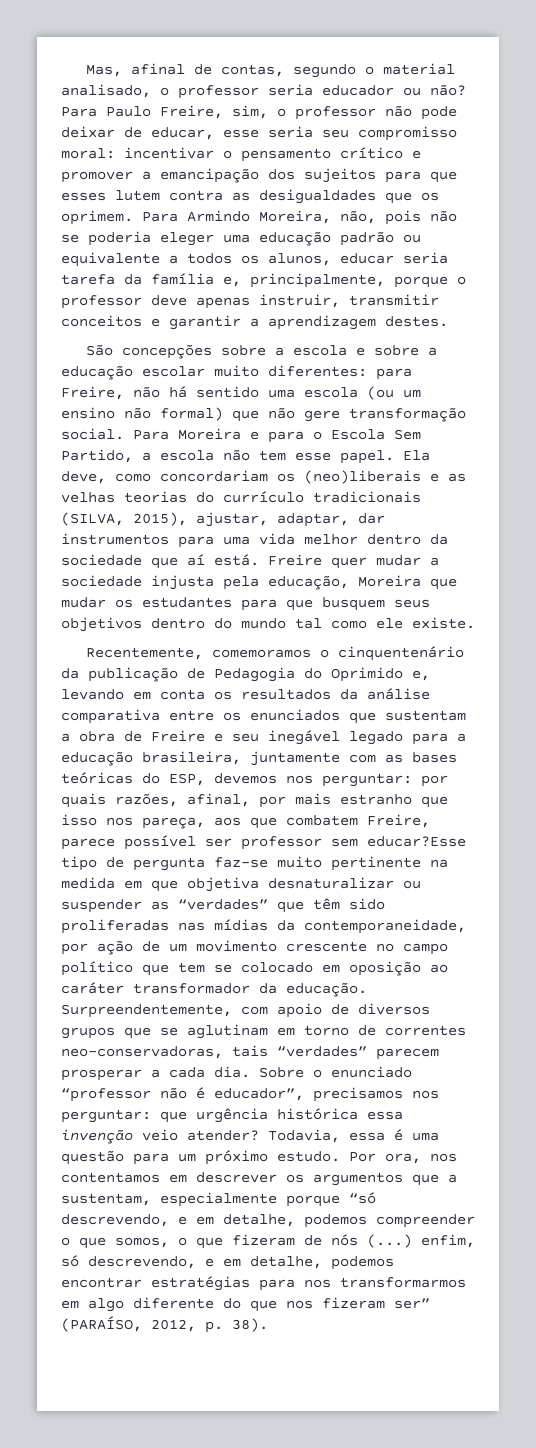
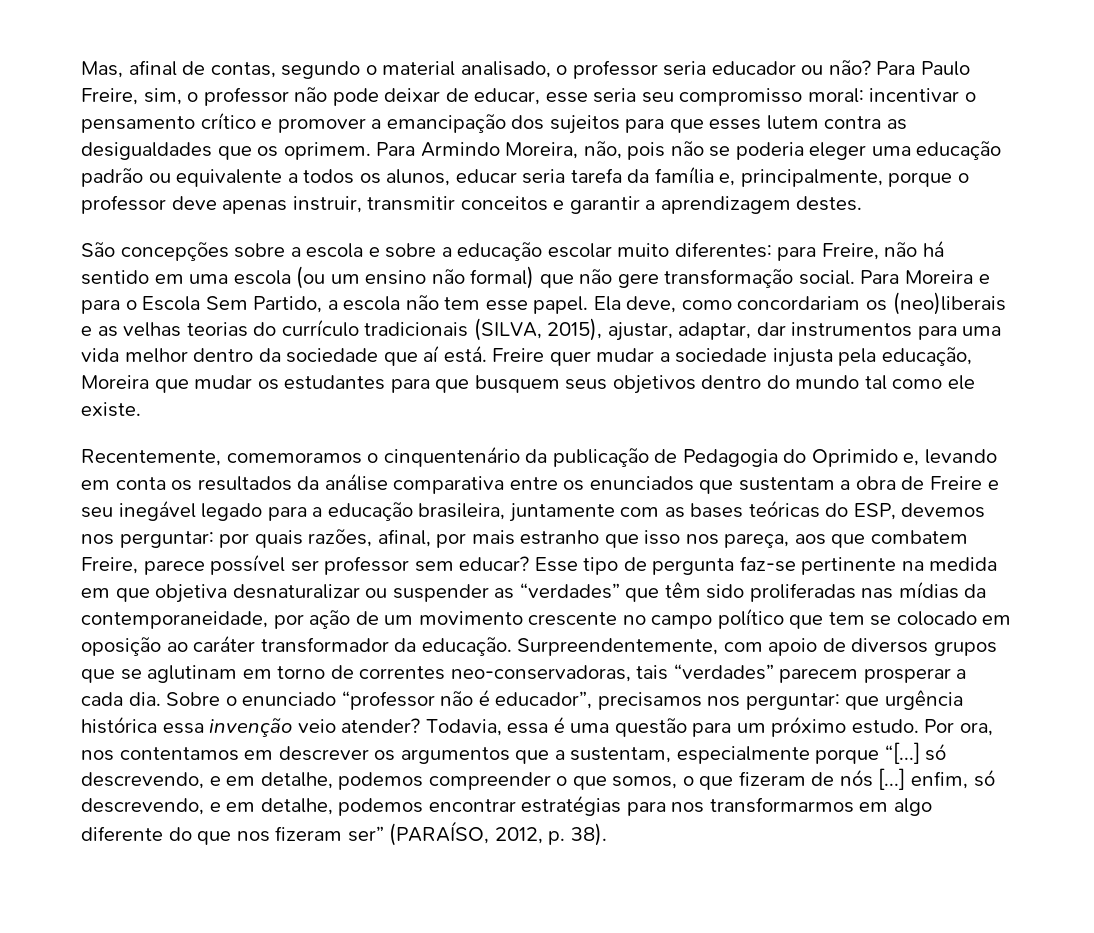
- São concepções sobre a escola e sobre a educação escolar muito diferentes: para Freire, não há sentido uma escola (ou um ensino não formal) que não gere transformação social.
+ São concepções sobre a escola e sobre a educação escolar muito diferentes: para Freire, não há sentido em uma escola (ou um ensino não formal) que não gere transformação social.
- por quais razões, afinal, por mais estranho que isso nos pareça, aos que combatem Freire, parece possível ser professor sem educar?Esse tipo de pergunta faz-se muito pertinente na medida em que objetiva desnaturalizar ou suspender as “verdades” que têm sido proliferadas nas mídias da contemporaneidade, por ação de um movimento crescente no campo político que tem se colocado em oposição ao caráter transformador da educação.
+ por quais razões, afinal, por mais estranho que isso nos pareça, aos que combatem Freire, parece possível ser professor sem educar? Esse tipo de pergunta faz-se pertinente na medida em que objetiva desnaturalizar ou suspender as “verdades” que têm sido proliferadas nas mídias da contemporaneidade, por ação de um movimento crescente no campo político que tem se colocado em oposição ao caráter transformador da educação.
- Por ora, nos contentamos em descrever os argumentos que a sustentam, especialmente porque “só descrevendo, e em detalhe, podemos compreender o que somos, o que fizeram de nós (...) enfim, só descrevendo, e em detalhe, podemos encontrar estratégias para nos transformarmos em algo diferente do que nos fizeram ser” (PARAÍSO, 2012, p. 38).
+ Por ora, nos contentamos em descrever os argumentos que a sustentam, especialmente porque “[...] só descrevendo, e em detalhe, podemos compreender o que somos, o que fizeram de nós [...] enfim, só descrevendo, e em detalhe, podemos encontrar estratégias para nos transformarmos em algo diferente do que nos fizeram ser” (PARAÍSO, 2012, p. 38).

